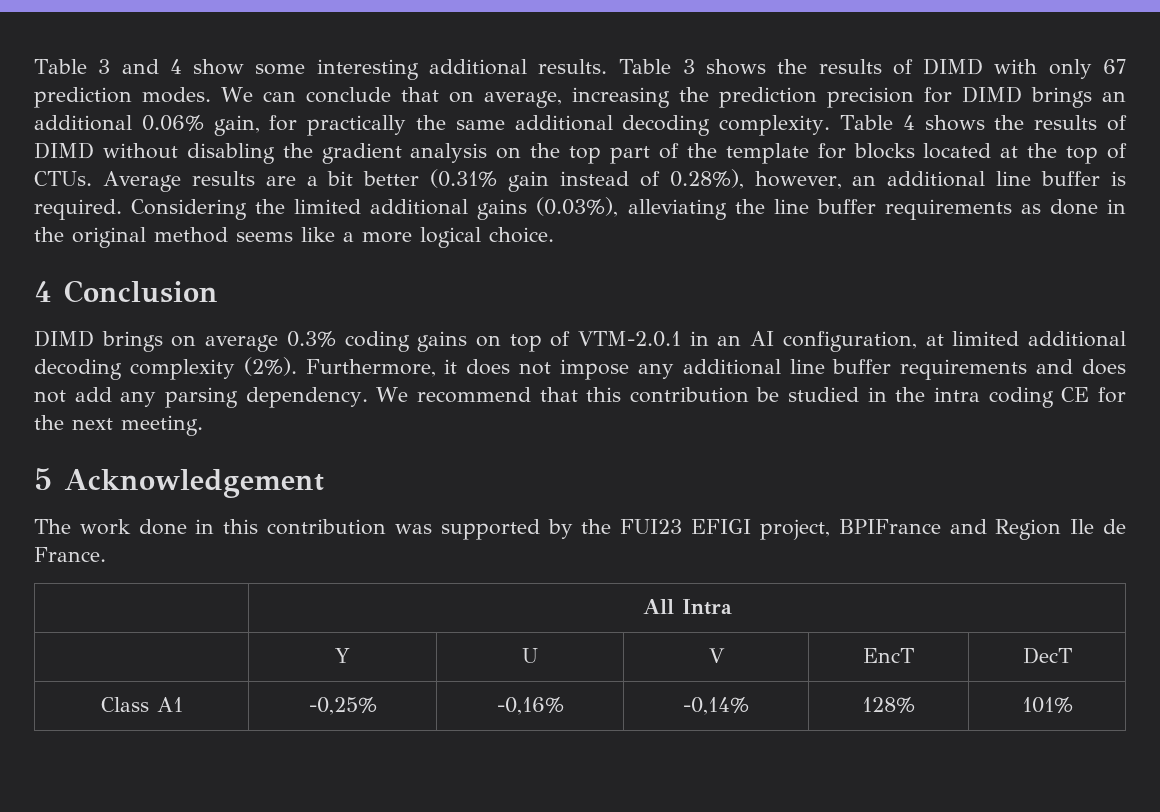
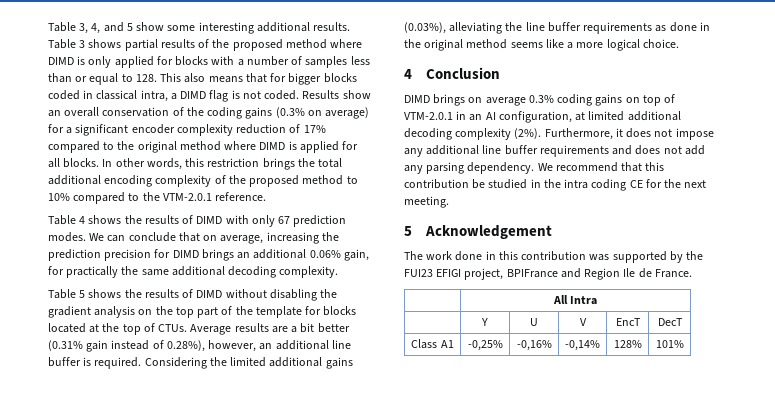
- Table 3 and 4 show some interesting additional results.
+ Table 3, 4, and 5 show some interesting additional results.
- Table 3 shows the results of DIMD with only 67 prediction modes.
+ Table 3 shows partial results of the proposed method where DIMD is only applied for blocks with a number of samples less than or equal to 128. This also means that for bigger blocks coded in classical intra, a DIMD flag is not coded. Results show an overall conservation of the coding gains (0.3% on average) for a significant encoder complexity reduction of 17% compared to the original method where DIMD is applied for all blocks. In other words, this restriction brings the total additional encoding complexity of the proposed method to 10% compared to the VTM-2.0.1 reference.
+ Table 4 shows the results of DIMD with only 67 prediction modes.
- We can conclude that on average, increasing the prediction precision for DIMD brings an additional 0.06% gain, for practically the same additional decoding complexity. Table 4 shows the results of DIMD without disabling the gradient analysis on the top part of the template for blocks located at the top of CTUs.
+ We can conclude that on average, increasing the prediction precision for DIMD brings an additional 0.06% gain, for practically the same additional decoding complexity.
+ Table 5 shows the results of DIMD without disabling the gradient analysis on the top part of the template for blocks located at the top of CTUs.

